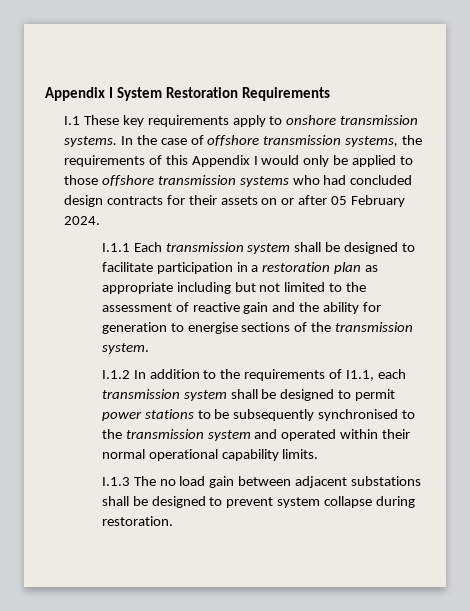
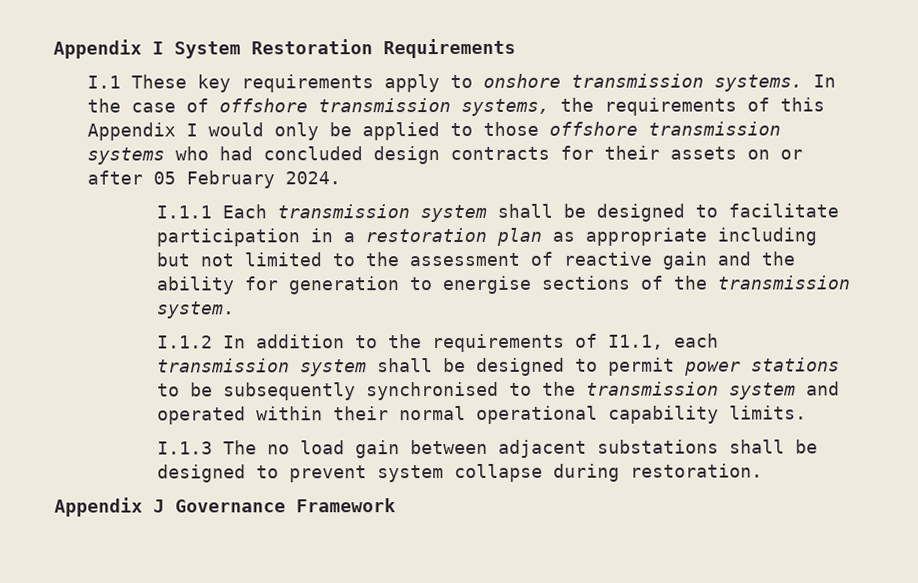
+ Appendix J Governance Framework

